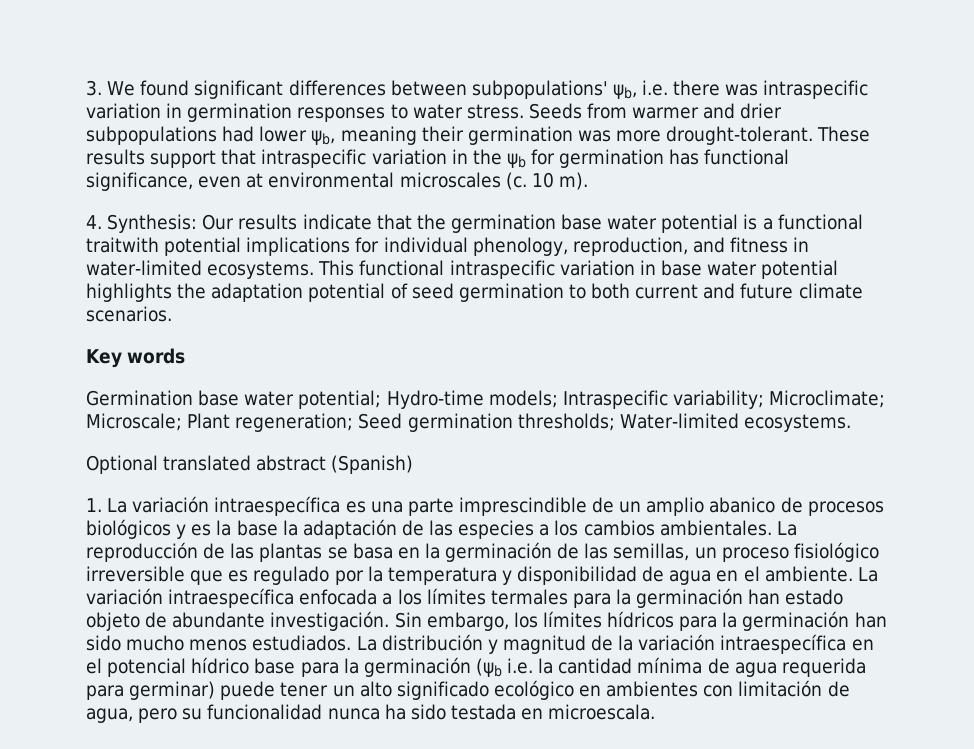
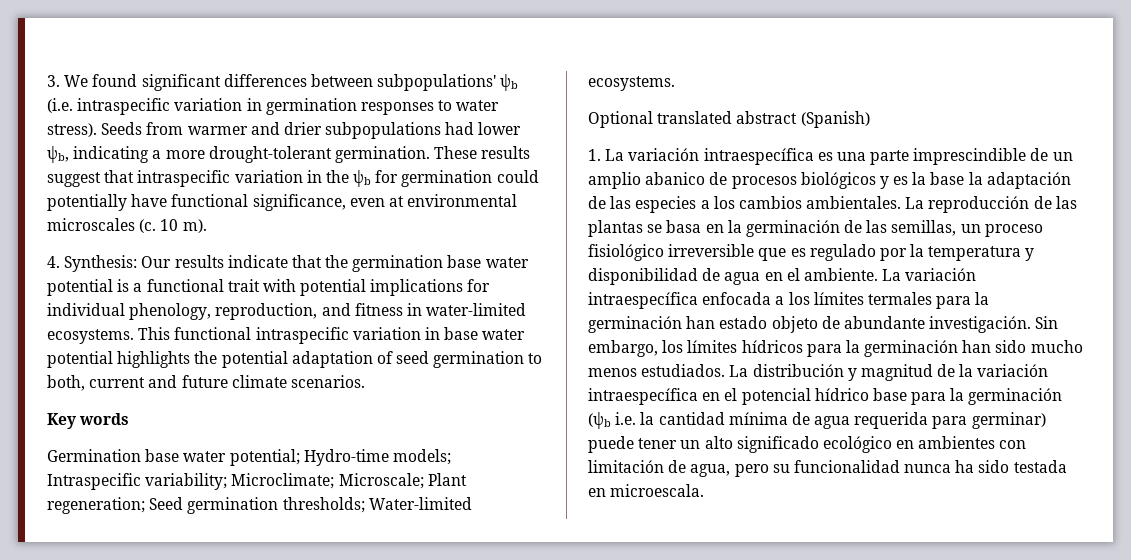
- 3. We found significant differences between subpopulations' ψb, i.e. there was intraspecific variation in germination responses to water stress.
+ 3. We found significant differences between subpopulations' ψb (i.e. intraspecific variation in germination responses to water stress).
- Seeds from warmer and drier subpopulations had lower ψb, meaning their germination was more drought-tolerant.
+ Seeds from warmer and drier subpopulations had lower ψb, indicating a more drought-tolerant germination.
- These results support that intraspecific variation in the ψb for germination has functional significance, even at environmental microscales (c.
+ These results suggest that intraspecific variation in the ψb for germination could potentially have functional significance, even at environmental microscales (c.
- 4. Synthesis: Our results indicate that the germination base water potential is a functional traitwith potential implications for individual phenology, reproduction, and fitness in water-limited ecosystems.
+ 4. Synthesis: Our results indicate that the germination base water potential is a functional trait with potential implications for individual phenology, reproduction, and fitness in water-limited ecosystems.
- This functional intraspecific variation in base water potential highlights the adaptation potential of seed germination to both current and future climate scenarios.
+ This functional intraspecific variation in base water potential highlights the potential adaptation of seed germination to both, current and future climate scenarios.

